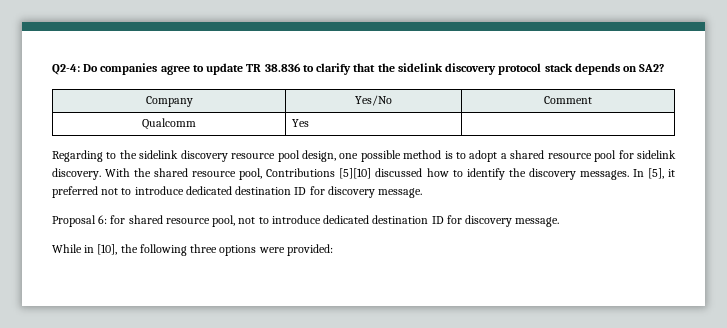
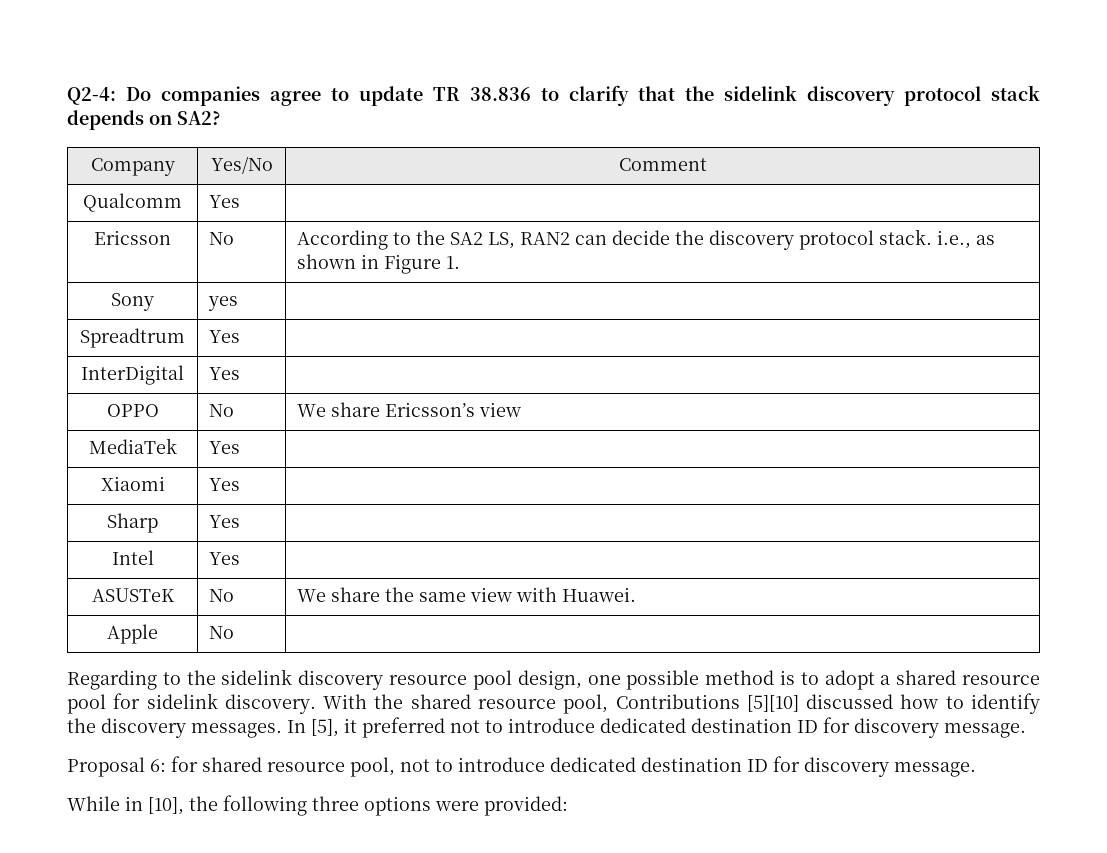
+ Ericsson | No | According to the SA2 LS, RAN2 can decide the discovery protocol stack. i.e., as shown in Figure 1.
+ Sony | yes |
+ Spreadtrum | Yes |
+ InterDigital | Yes |
+ OPPO | No | We share Ericsson’s view
+ MediaTek | Yes |
+ Xiaomi | Yes |
+ Sharp | Yes |
+ Intel | Yes |
+ ASUSTeK | No | We share the same view with Huawei.
+ Apple | No |

